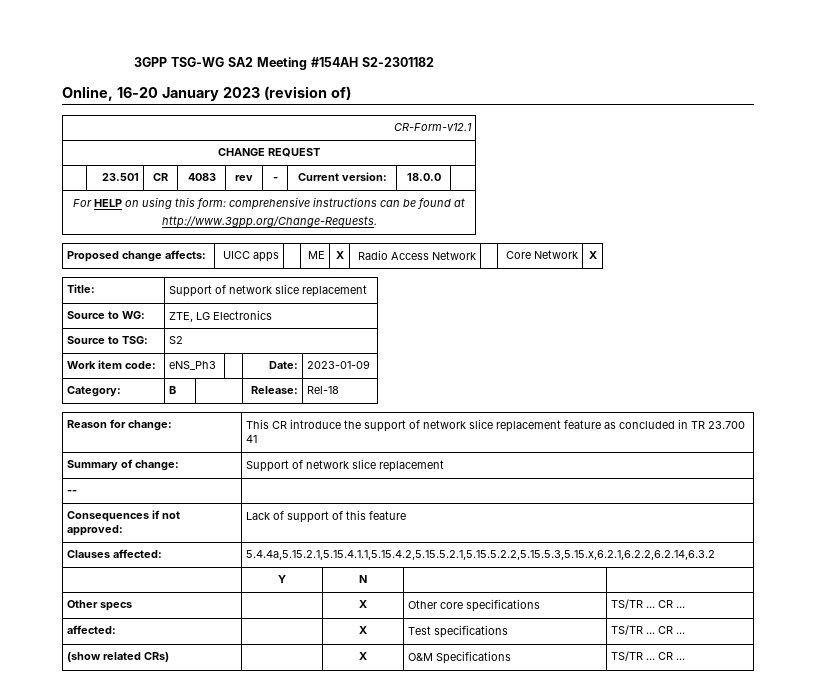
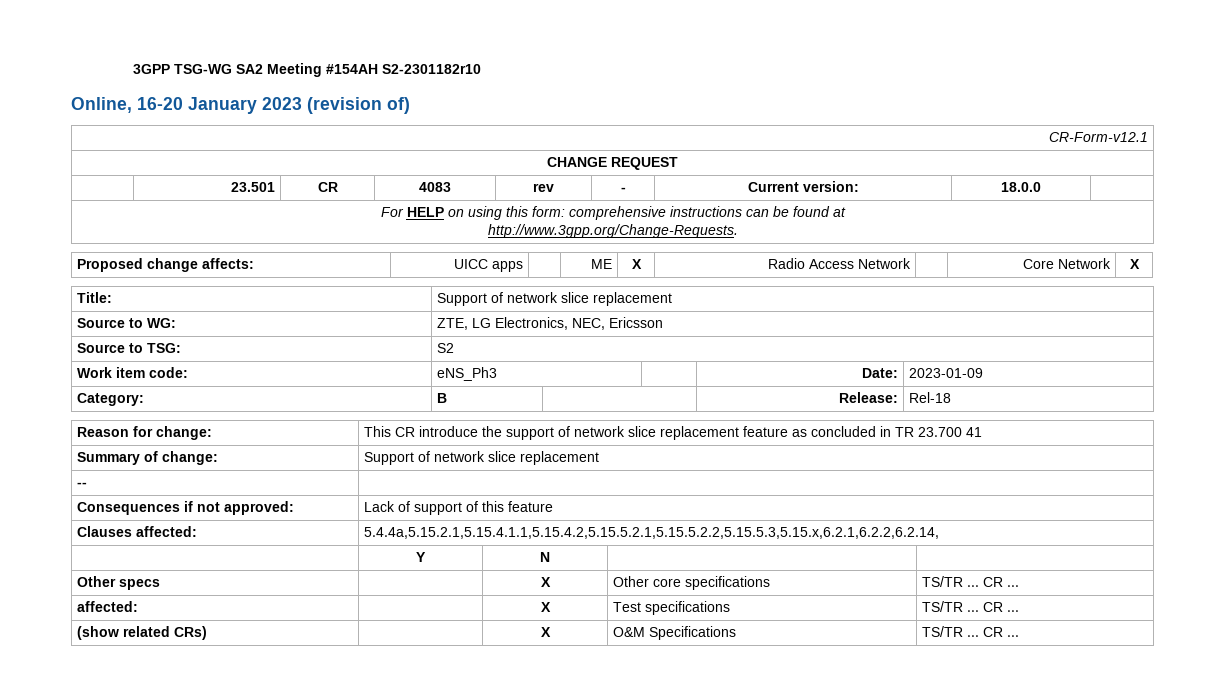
- 3GPP TSG-WG SA2 Meeting #154AH S2-2301182
+ 3GPP TSG-WG SA2 Meeting #154AH S2-2301182r10
- Source to WG: | ZTE, LG Electronics
+ Source to WG: | ZTE, LG Electronics, NEC, Ericsson
- Clauses affected: | 5.4.4a,5.15.2.1,5.15.4.1.1,5.15.4.2,5.15.5.2.1,5.15.5.2.2,5.15.5.3,5.15.x,6.2.1,6.2.2,6.2.14,6.3.2
+ Clauses affected: | 5.4.4a,5.15.2.1,5.15.4.1.1,5.15.4.2,5.15.5.2.1,5.15.5.2.2,5.15.5.3,5.15.x,6.2.1,6.2.2,6.2.14,

